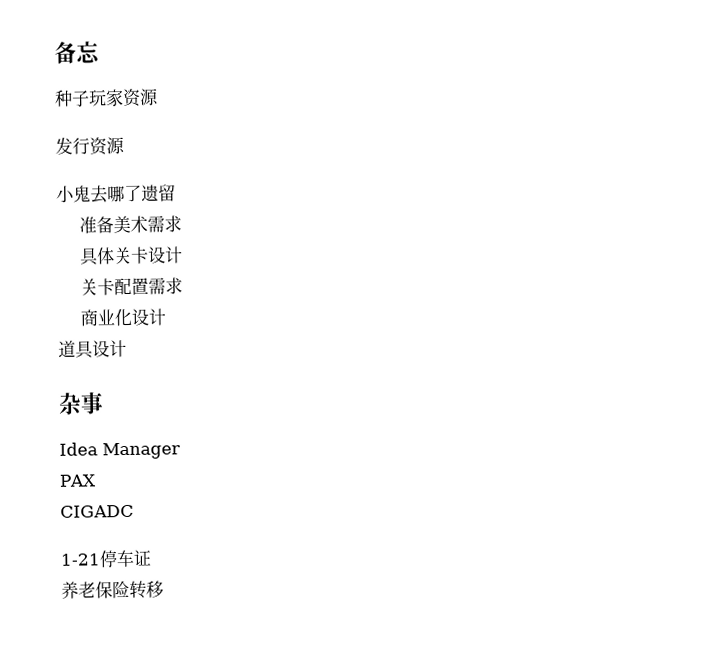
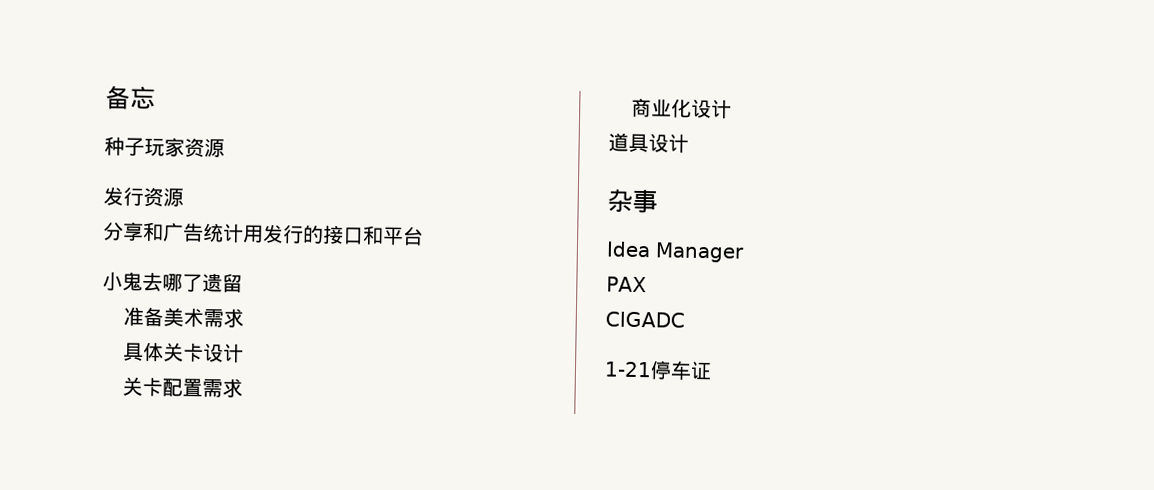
+ 分享和广告统计用发行的接口和平台
- 养老保险转移

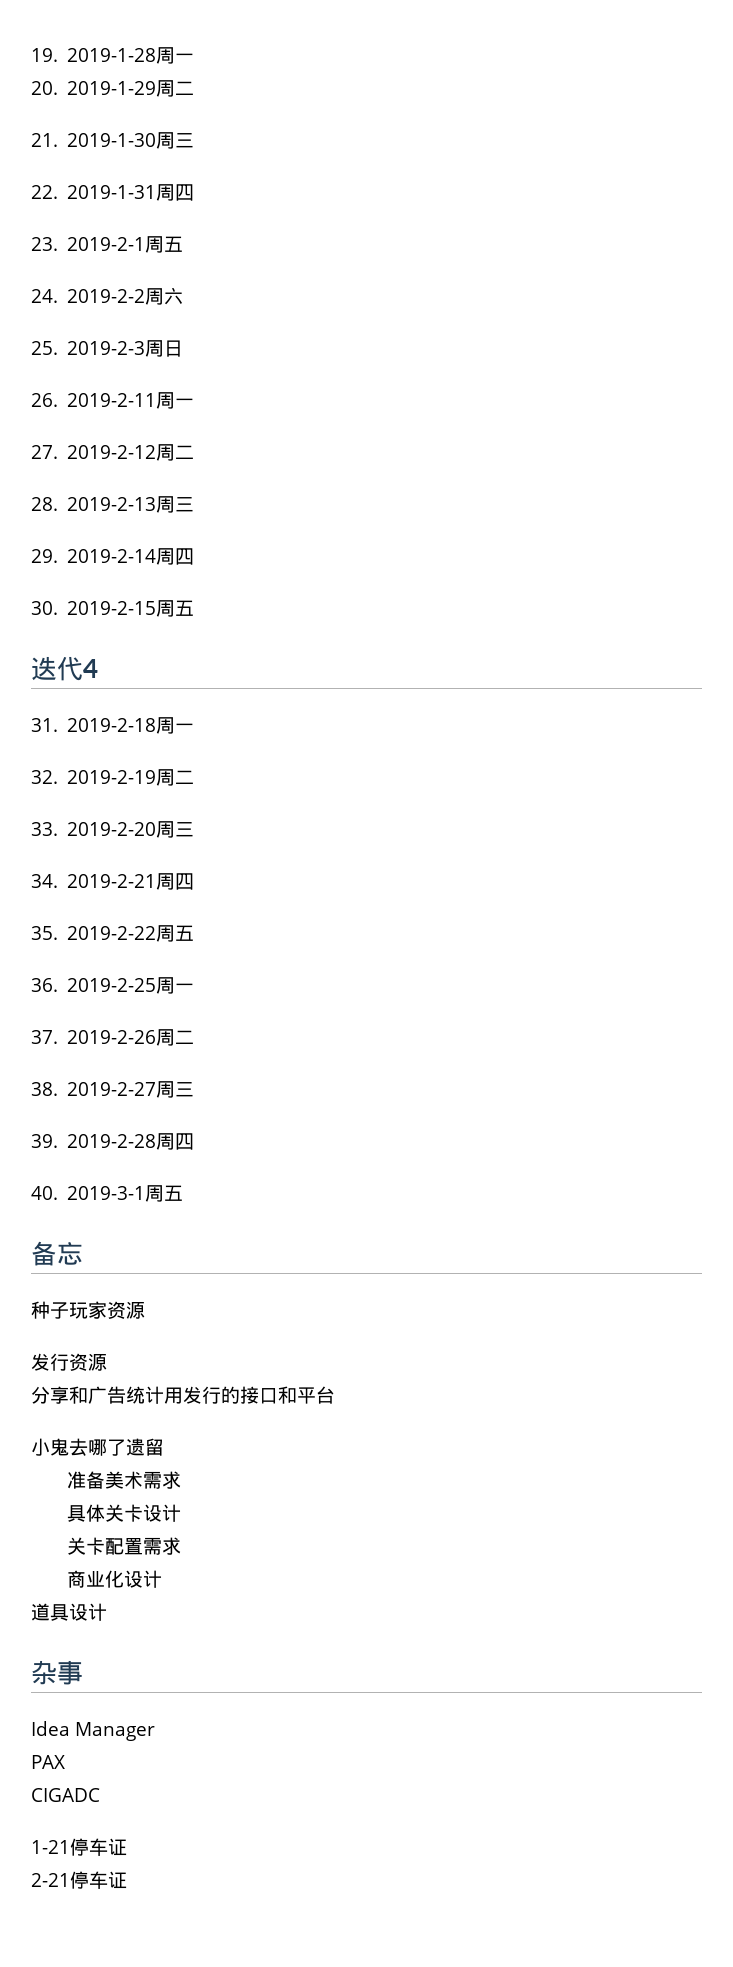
+ 19. 2019-1-28周一
+ 20. 2019-1-29周二
+ 21. 2019-1-30周三
+ 22. 2019-1-31周四
+ 23. 2019-2-1周五
+ 24. 2019-2-2周六
+ 25. 2019-2-3周日
+ 26. 2019-2-11周一
+ 27. 2019-2-12周二
+ 28. 2019-2-13周三
+ 29. 2019-2-14周四
+ 30. 2019-2-15周五
+ 迭代4
+ 31. 2019-2-18周一
+ 32. 2019-2-19周二
+ 33. 2019-2-20周三
+ 34. 2019-2-21周四
+ 35. 2019-2-22周五
+ 36. 2019-2-25周一
+ 37. 2019-2-26周二
+ 38. 2019-2-27周三
+ 39. 2019-2-28周四
+ 40. 2019-3-1周五
+ 2-21停车证

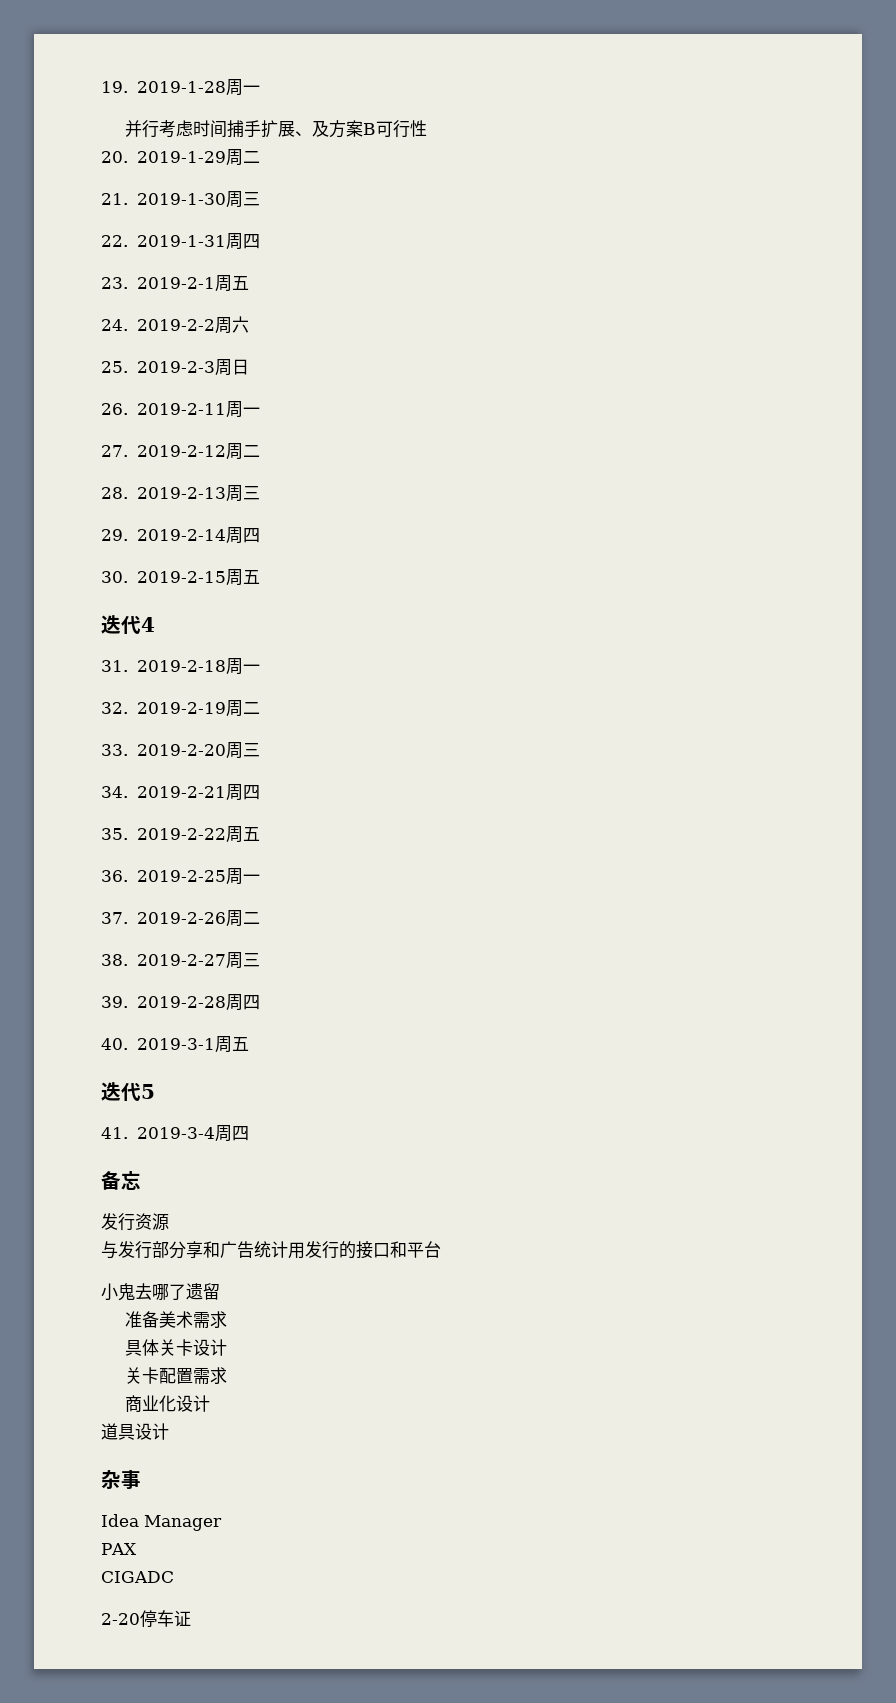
+ 并行考虑时间捕手扩展、及方案B可行性
+ 迭代5
+ 41. 2019-3-4周四
  备忘
- 种子玩家资源
- 分享和广告统计用发行的接口和平台
+ 与发行部分享和广告统计用发行的接口和平台
- 1-21停车证
- 2-21停车证
+ 2-20停车证

